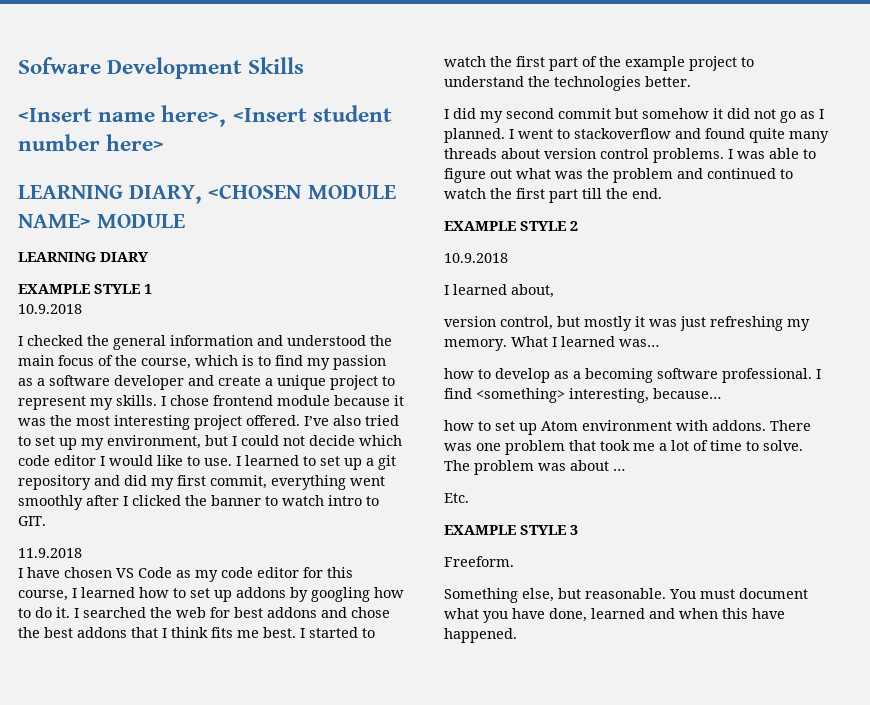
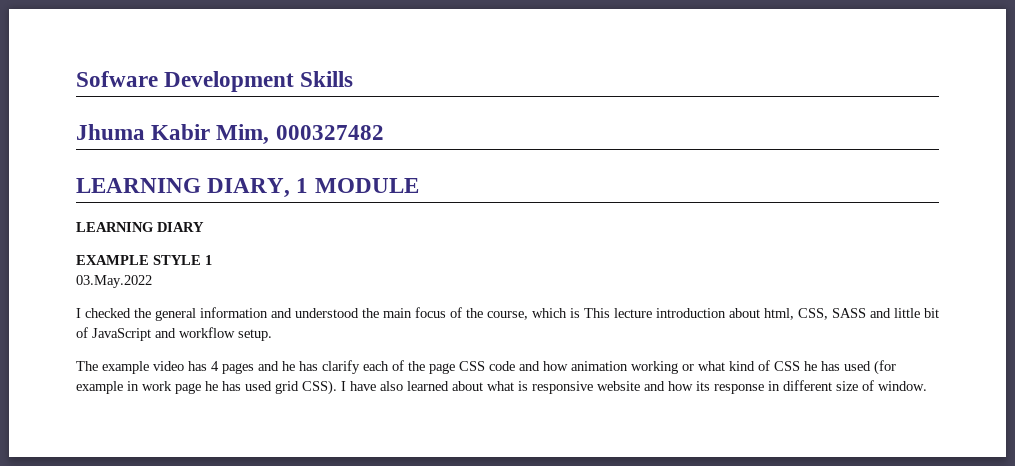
- <Insert name here>, <Insert student number here>
+ Jhuma Kabir Mim, 000327482
- LEARNING DIARY, <CHOSEN MODULE NAME> MODULE
+ LEARNING DIARY, 1 MODULE
  EXAMPLE STYLE 1
- 10.9.2018
+ 03.May.2022
- I checked the general information and understood the main focus of the course, which is to find my passion as a software developer and create a unique project to represent my skills. I chose frontend module because it was the most interesting project offered. I’ve also tried to set up my environment, but I could not decide which code editor I would like to use. I learned to set up a git repository and did my first commit, everything went smoothly after I clicked the banner to watch intro to GIT.
- 11.9.2018
- I have chosen VS Code as my code editor for this course, I learned how to set up addons by googling how to do it. I searched the web for best addons and chose the best addons that I think fits me best. I started to watch the first part of the example project to understand the technologies better.
- I did my second commit but somehow it did not go as I planned. I went to stackoverflow and found quite many threads about version control problems. I was able to figure out what was the problem and continued to watch the first part till the end.
- EXAMPLE STYLE 2
- 10.9.2018
- I learned about,
- version control, but mostly it was just refreshing my memory. What I learned was…
- how to develop as a becoming software professional. I find <something> interesting, because…
- how to set up Atom environment with addons. There was one problem that took me a lot of time to solve. The problem was about …
- Etc.
- EXAMPLE STYLE 3
- Freeform.
- Something else, but reasonable. You must document what you have done, learned and when this have happened.
+ I checked the general information and understood the main focus of the course, which is This lecture introduction about html, CSS, SASS and little bit of JavaScript and workflow setup.
+ The example video has 4 pages and he has clarify each of the page CSS code and how animation working or what kind of CSS he has used (for example in work page he has used grid CSS). I have also learned about what is responsive website and how its response in different size of window.

